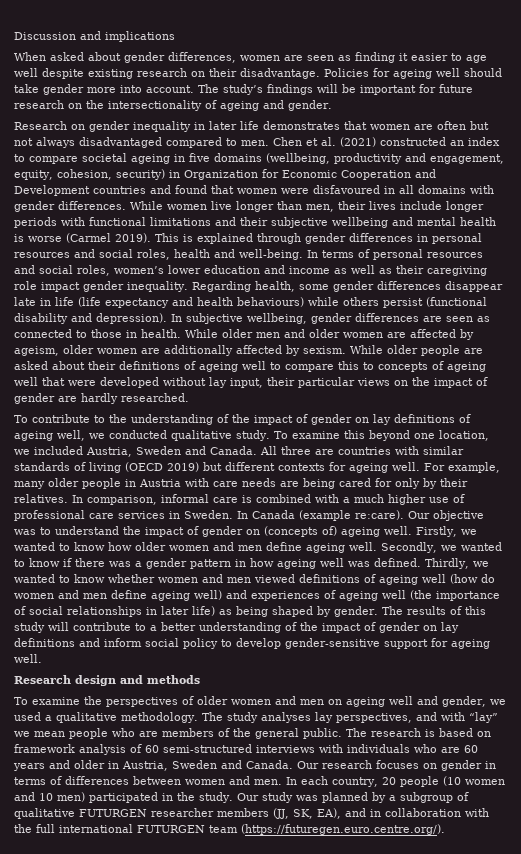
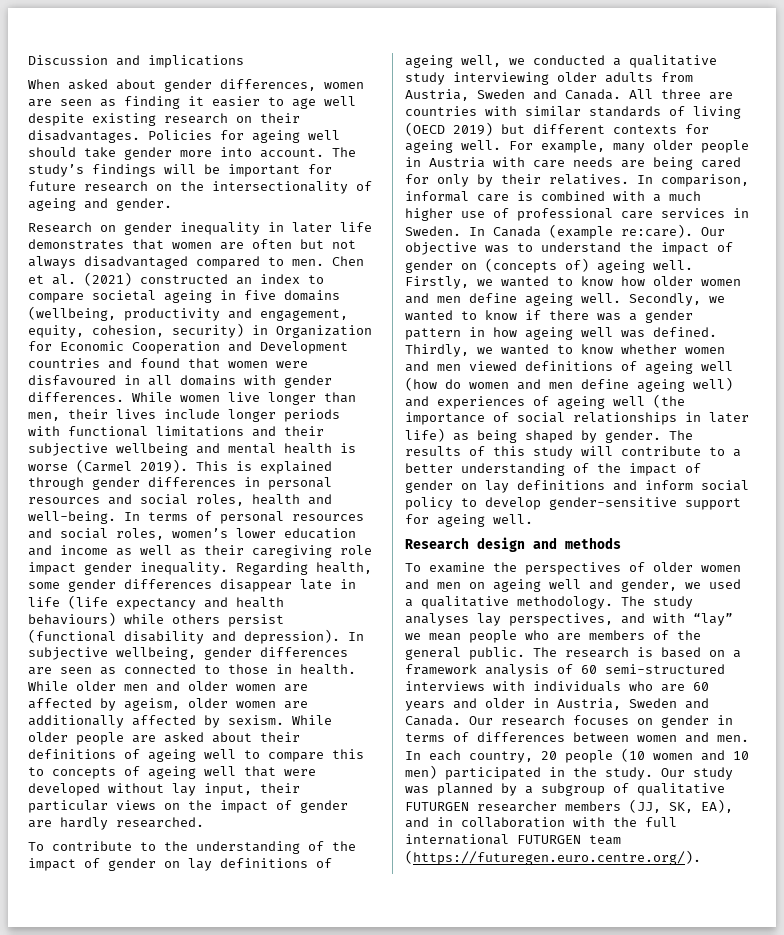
- When asked about gender differences, women are seen as finding it easier to age well despite existing research on their disadvantage.
+ When asked about gender differences, women are seen as finding it easier to age well despite existing research on their disadvantages.
- To contribute to the understanding of the impact of gender on lay definitions of ageing well, we conducted qualitative study. To examine this beyond one location, we included Austria, Sweden and Canada.
+ To contribute to the understanding of the impact of gender on lay definitions of ageing well, we conducted a qualitative study interviewing older adults from Austria, Sweden and Canada.
- The research is based on framework analysis of 60 semi-structured interviews with individuals who are 60 years and older in Austria, Sweden and Canada.
+ The research is based on a framework analysis of 60 semi-structured interviews with individuals who are 60 years and older in Austria, Sweden and Canada.

